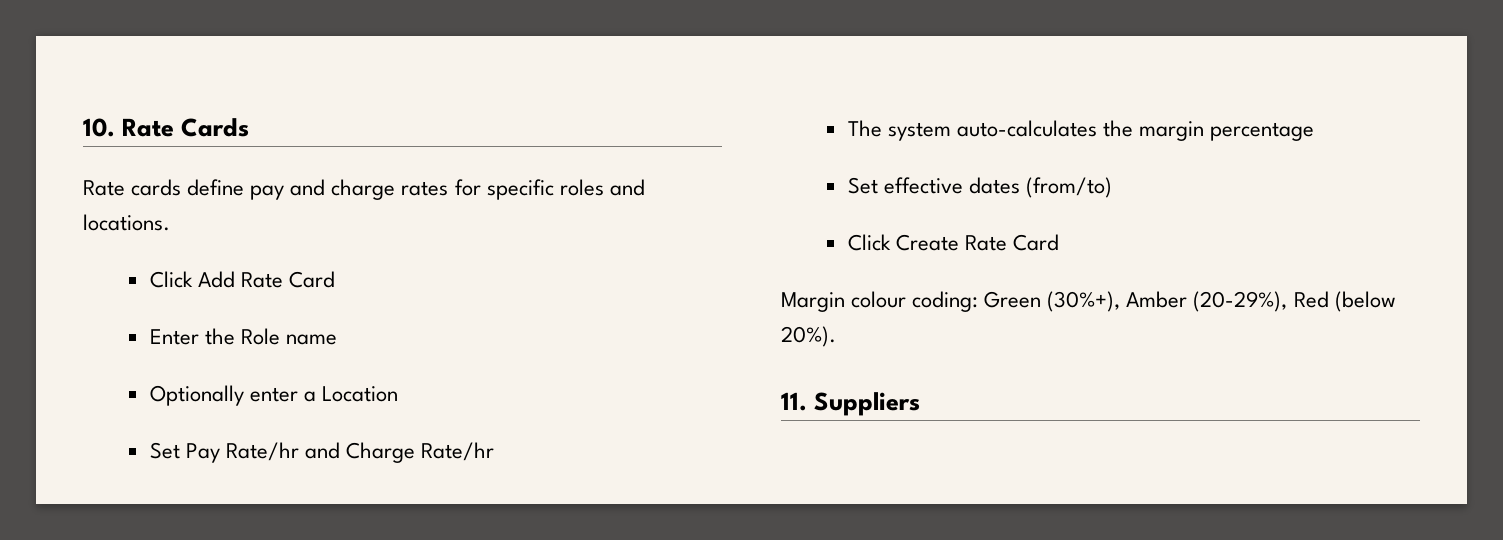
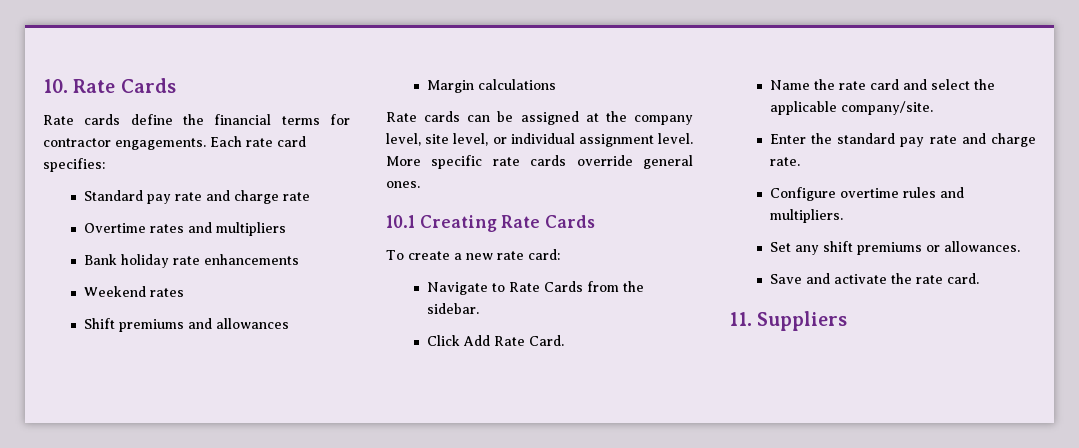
- Rate cards define pay and charge rates for specific roles and locations.
- Click Add Rate Card
- Enter the Role name
- Optionally enter a Location
- Set Pay Rate/hr and Charge Rate/hr
- The system auto-calculates the margin percentage
- Set effective dates (from/to)
- Click Create Rate Card
- Margin colour coding: Green (30%+), Amber (20-29%), Red (below 20%).
+ Rate cards define the financial terms for contractor engagements. Each rate card specifies:
+ Standard pay rate and charge rate
+ Overtime rates and multipliers
+ Bank holiday rate enhancements
+ Weekend rates
+ Shift premiums and allowances
+ Margin calculations
+ Rate cards can be assigned at the company level, site level, or individual assignment level. More specific rate cards override general ones.
+ 10.1 Creating Rate Cards
+ To create a new rate card:
+ Navigate to Rate Cards from the sidebar.
+ Click Add Rate Card.
+ Name the rate card and select the applicable company/site.
+ Enter the standard pay rate and charge rate.
+ Configure overtime rules and multipliers.
+ Set any shift premiums or allowances.
+ Save and activate the rate card.

